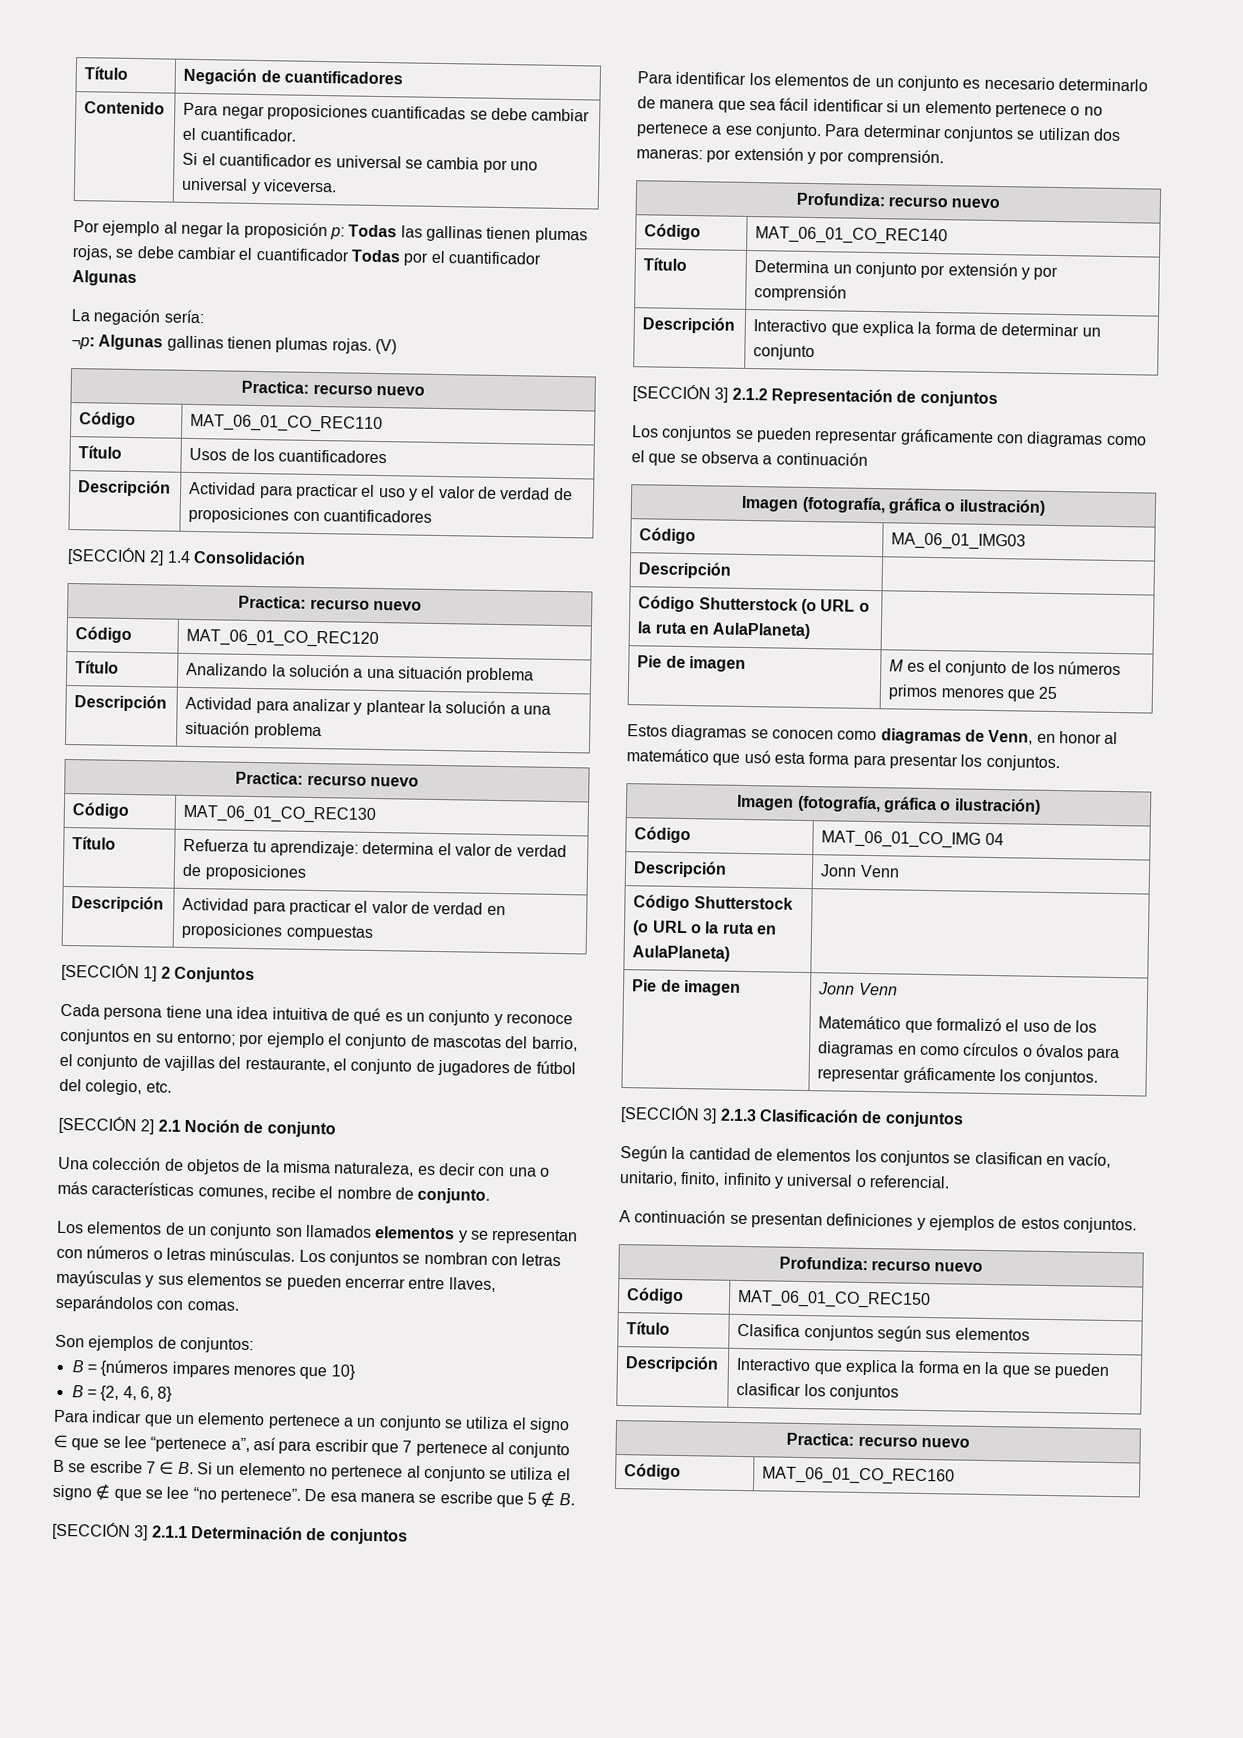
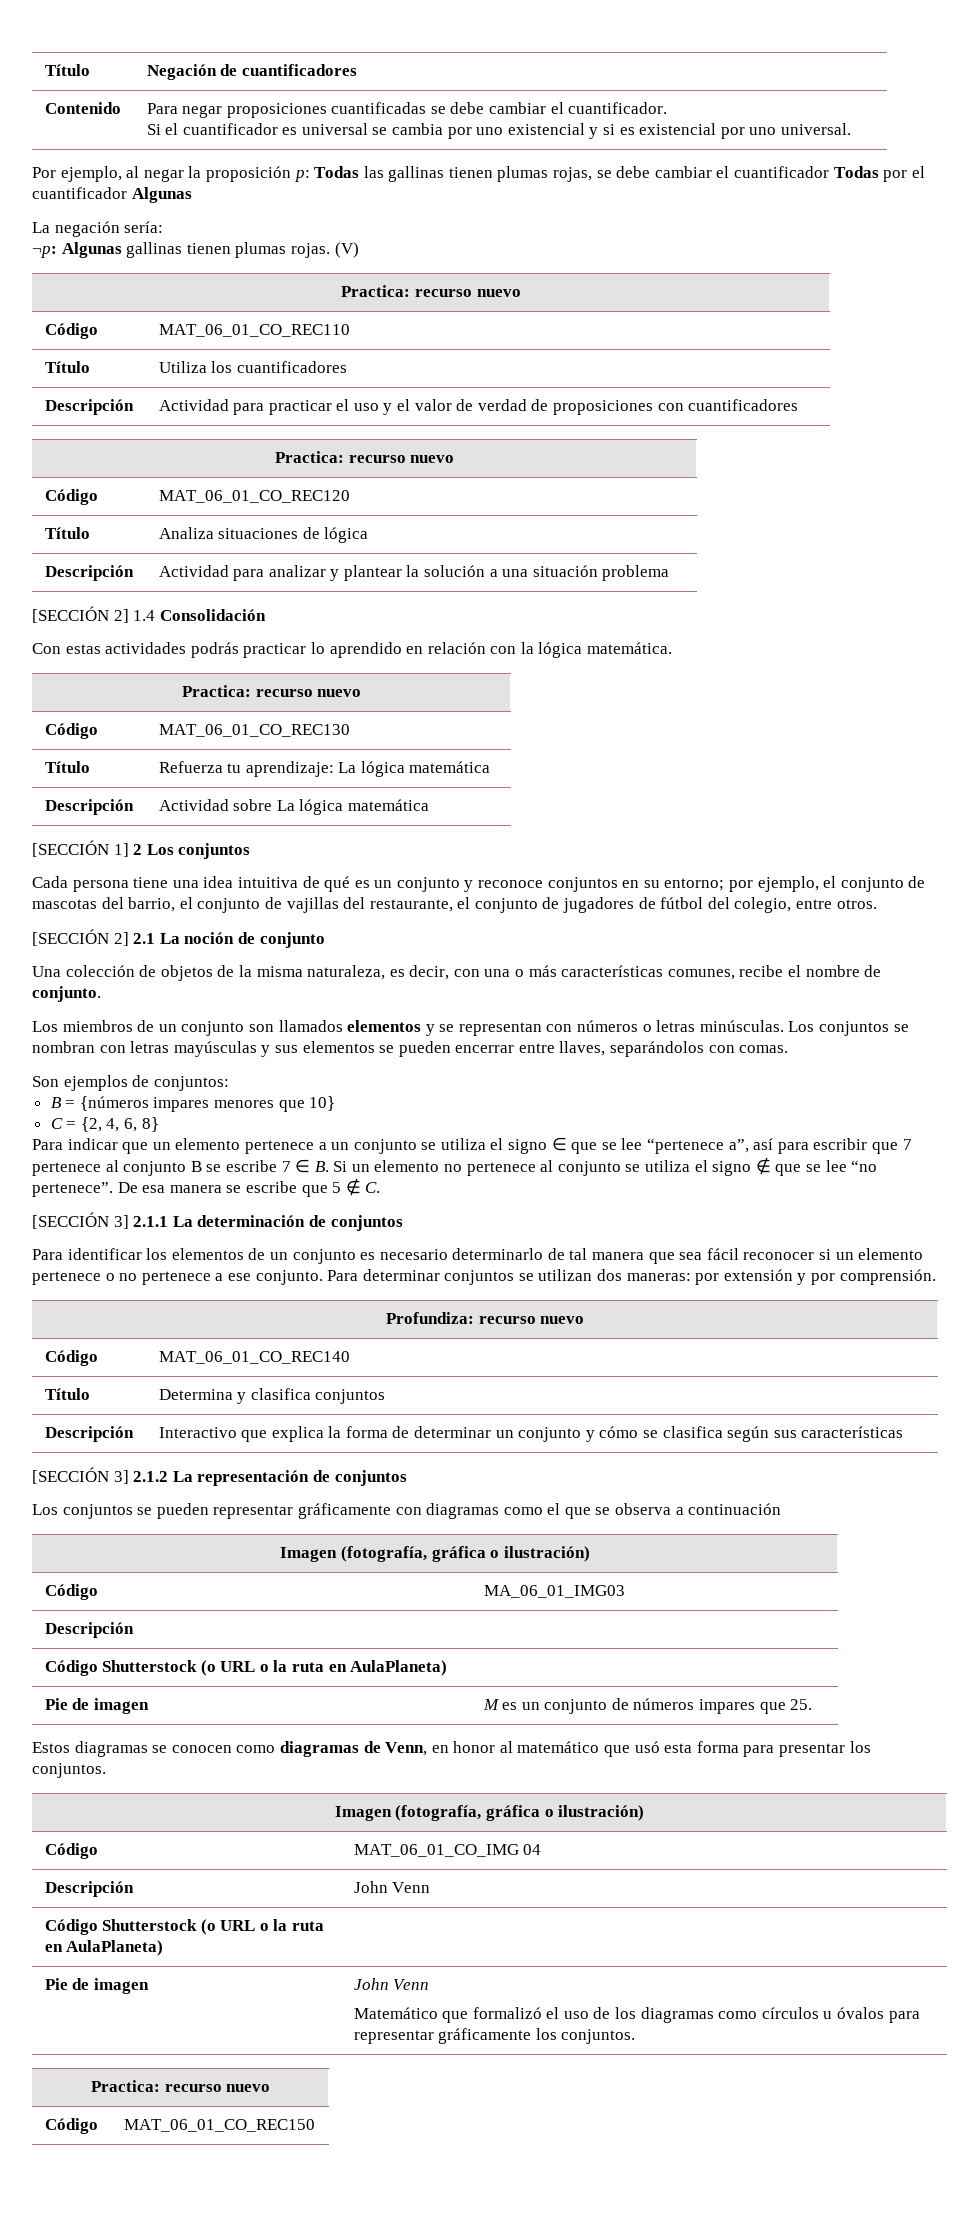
  Contenido | Para negar proposiciones cuantificadas se debe cambiar el cuantificador.
- Si el cuantificador es universal se cambia por uno universal y viceversa.
+ Si el cuantificador es universal se cambia por uno existencial y si es existencial por uno universal.
- Por ejemplo al negar la proposición p: Todas las gallinas tienen plumas rojas, se debe cambiar el cuantificador Todas por el cuantificador Algunas
+ Por ejemplo, al negar la proposición p: Todas las gallinas tienen plumas rojas, se debe cambiar el cuantificador Todas por el cuantificador Algunas
- Título | Usos de los cuantificadores
+ Título | Utiliza los cuantificadores
- [SECCIÓN 2] 1.4 Consolidación
- Título | Analizando la solución a una situación problema
+ Título | Analiza situaciones de lógica
+ [SECCIÓN 2] 1.4 Consolidación
+ Con estas actividades podrás practicar lo aprendido en relación con la lógica matemática.
- Título | Refuerza tu aprendizaje: determina el valor de verdad de proposiciones
- Descripción | Actividad para practicar el valor de verdad en proposiciones compuestas
+ Título | Refuerza tu aprendizaje: La lógica matemática
+ Descripción | Actividad sobre La lógica matemática
- [SECCIÓN 1] 2 Conjuntos
+ [SECCIÓN 1] 2 Los conjuntos
- Cada persona tiene una idea intuitiva de qué es un conjunto y reconoce conjuntos en su entorno; por ejemplo el conjunto de mascotas del barrio, el conjunto de vajillas del restaurante, el conjunto de jugadores de fútbol del colegio, etc.
+ Cada persona tiene una idea intuitiva de qué es un conjunto y reconoce conjuntos en su entorno; por ejemplo, el conjunto de mascotas del barrio, el conjunto de vajillas del restaurante, el conjunto de jugadores de fútbol del colegio, entre otros.
- [SECCIÓN 2] 2.1 Noción de conjunto
+ [SECCIÓN 2] 2.1 La noción de conjunto
- Una colección de objetos de la misma naturaleza, es decir con una o más características comunes, recibe el nombre de conjunto.
+ Una colección de objetos de la misma naturaleza, es decir, con una o más características comunes, recibe el nombre de conjunto.
- Los elementos de un conjunto son llamados elementos y se representan con números o letras minúsculas.
+ Los miembros de un conjunto son llamados elementos y se representan con números o letras minúsculas.
- B = {2, 4, 6, 8}
+ C = {2, 4, 6, 8}
- De esa manera se escribe que 5 ∉ B.
+ De esa manera se escribe que 5 ∉ C.
- [SECCIÓN 3] 2.1.1 Determinación de conjuntos
+ [SECCIÓN 3] 2.1.1 La determinación de conjuntos
- Para identificar los elementos de un conjunto es necesario determinarlo de manera que sea fácil identificar si un elemento pertenece o no pertenece a ese conjunto.
+ Para identificar los elementos de un conjunto es necesario determinarlo de tal manera que sea fácil reconocer si un elemento pertenece o no pertenece a ese conjunto.
- Título | Determina un conjunto por extensión y por comprensión
+ Título | Determina y clasifica conjuntos
- Descripción | Interactivo que explica la forma de determinar un conjunto
+ Descripción | Interactivo que explica la forma de determinar un conjunto y cómo se clasifica según sus características
- [SECCIÓN 3] 2.1.2 Representación de conjuntos
+ [SECCIÓN 3] 2.1.2 La representación de conjuntos
- Pie de imagen | M es el conjunto de los números primos menores que 25
+ Pie de imagen | M es un conjunto de números impares que 25.
- Descripción | Jonn Venn
+ Descripción | John Venn
- Pie de imagen | Jonn Venn
- Matemático que formalizó el uso de los diagramas en como círculos o óvalos para representar gráficamente los conjuntos.
- [SECCIÓN 3] 2.1.3 Clasificación de conjuntos
- Según la cantidad de elementos los conjuntos se clasifican en vacío, unitario, finito, infinito y universal o referencial.
- A continuación se presentan definiciones y ejemplos de estos conjuntos.
- Profundiza: recurso nuevo
+ Pie de imagen | John Venn
+ Matemático que formalizó el uso de los diagramas como círculos u óvalos para representar gráficamente los conjuntos.
+ Practica: recurso nuevo
  Código | MAT_06_01_CO_REC150
- Título | Clasifica conjuntos según sus elementos
- Descripción | Interactivo que explica la forma en la que se pueden clasificar los conjuntos
- Practica: recurso nuevo
- Código | MAT_06_01_CO_REC160

